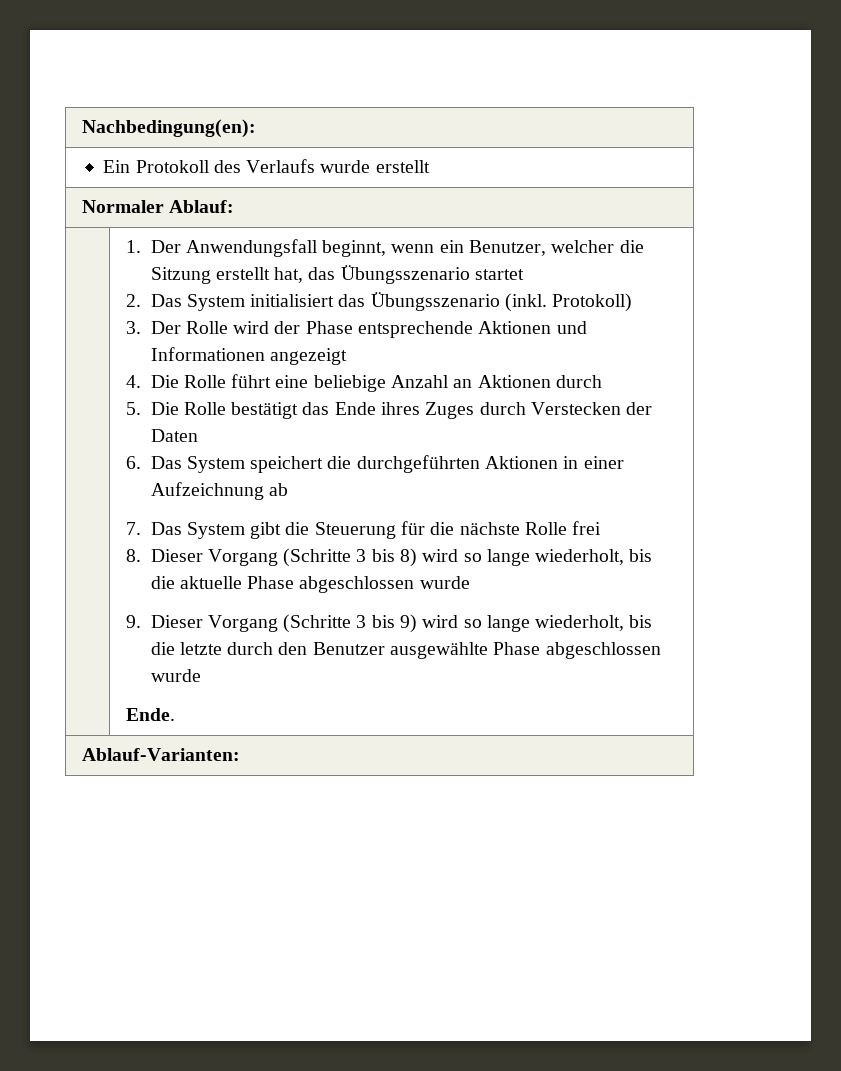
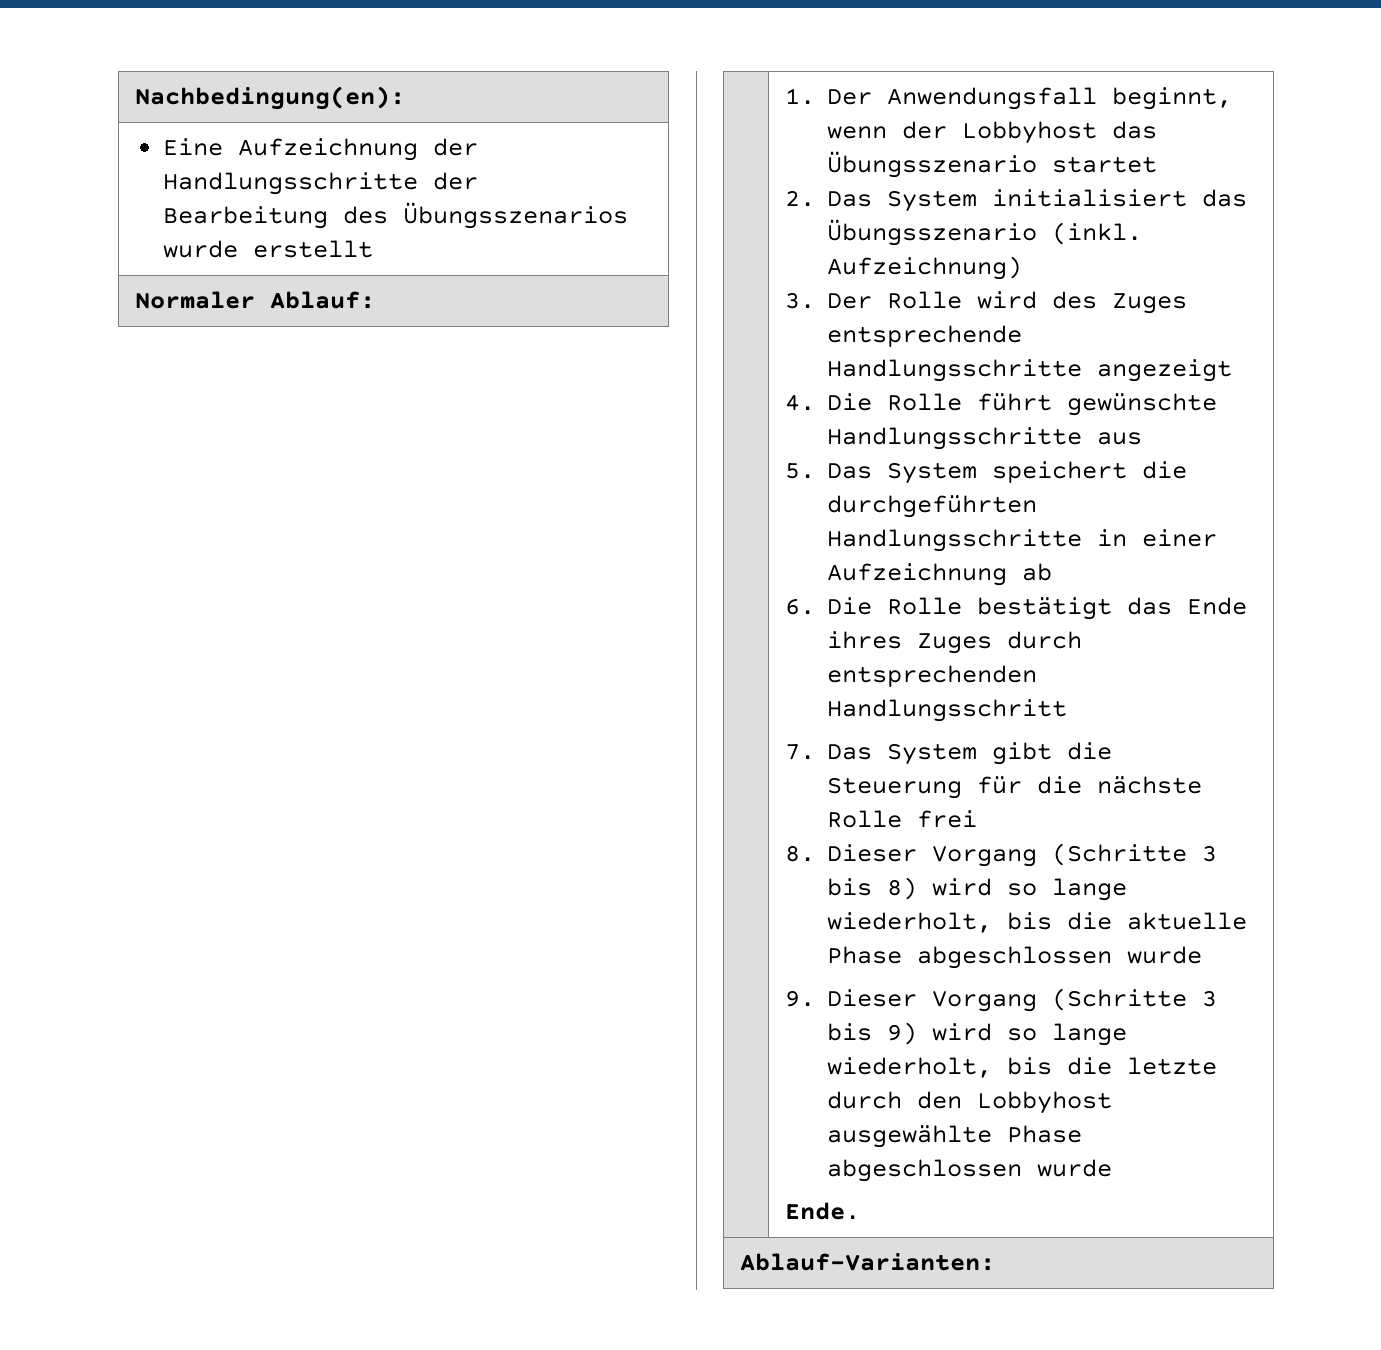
- Ein Protokoll des Verlaufs wurde erstellt
+ Eine Aufzeichnung der Handlungsschritte der Bearbeitung des Übungsszenarios wurde erstellt
- 1. Der Anwendungsfall beginnt, wenn ein Benutzer, welcher die Sitzung erstellt hat, das Übungsszenario startet
+ 1. Der Anwendungsfall beginnt, wenn der Lobbyhost das Übungsszenario startet
- Protokoll)
+ Aufzeichnung)
- 3. Der Rolle wird der Phase entsprechende Aktionen und Informationen angezeigt
+ 3. Der Rolle wird des Zuges entsprechende Handlungsschritte angezeigt
- 4. Die Rolle führt eine beliebige Anzahl an Aktionen durch
- 5. Die Rolle bestätigt das Ende ihres Zuges durch Verstecken der Daten
- 6. Das System speichert die durchgeführten Aktionen in einer Aufzeichnung ab
+ 4. Die Rolle führt gewünschte Handlungsschritte aus
+ 5. Das System speichert die durchgeführten Handlungsschritte in einer Aufzeichnung ab
+ 6. Die Rolle bestätigt das Ende ihres Zuges durch entsprechenden Handlungsschritt
- 9. Dieser Vorgang (Schritte 3 bis 9) wird so lange wiederholt, bis die letzte durch den Benutzer ausgewählte Phase abgeschlossen wurde
+ 9. Dieser Vorgang (Schritte 3 bis 9) wird so lange wiederholt, bis die letzte durch den Lobbyhost ausgewählte Phase abgeschlossen wurde

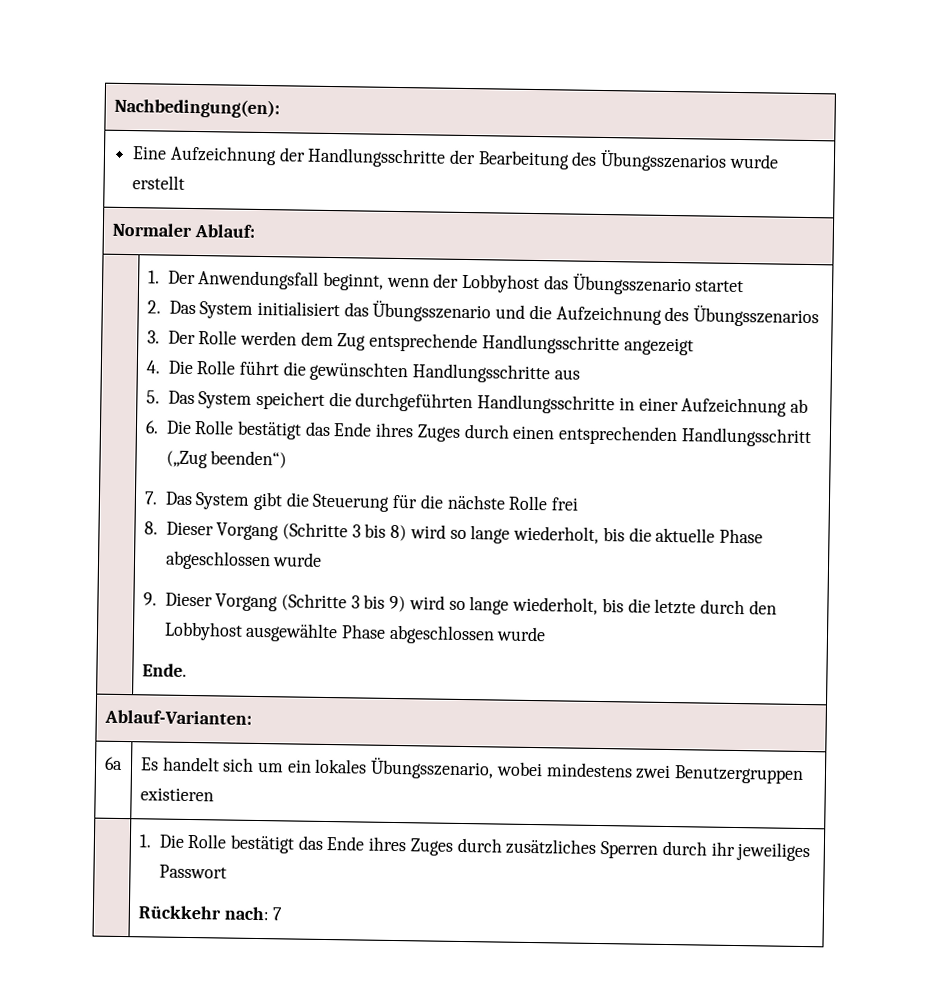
- 2. Das System initialisiert das Übungsszenario (inkl. Aufzeichnung)
+ 2. Das System initialisiert das Übungsszenario und die Aufzeichnung des Übungsszenarios
- 3. Der Rolle wird des Zuges entsprechende Handlungsschritte angezeigt
+ 3. Der Rolle werden dem Zug entsprechende Handlungsschritte angezeigt
- 4. Die Rolle führt gewünschte Handlungsschritte aus
+ 4. Die Rolle führt die gewünschten Handlungsschritte aus
- 6. Die Rolle bestätigt das Ende ihres Zuges durch entsprechenden Handlungsschritt
+ 6. Die Rolle bestätigt das Ende ihres Zuges durch einen entsprechenden Handlungsschritt („Zug beenden“)
+ 6a | Es handelt sich um ein lokales Übungsszenario, wobei mindestens zwei Benutzergruppen existieren
+ | 1. Die Rolle bestätigt das Ende ihres Zuges durch zusätzliches Sperren durch ihr jeweiliges Passwort
+ Rückkehr nach: 7

